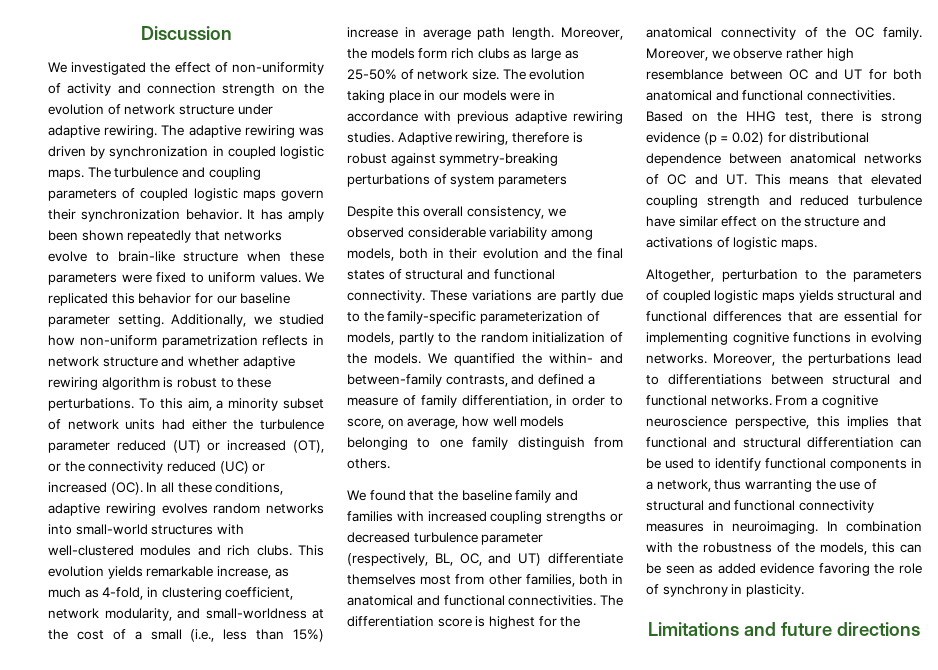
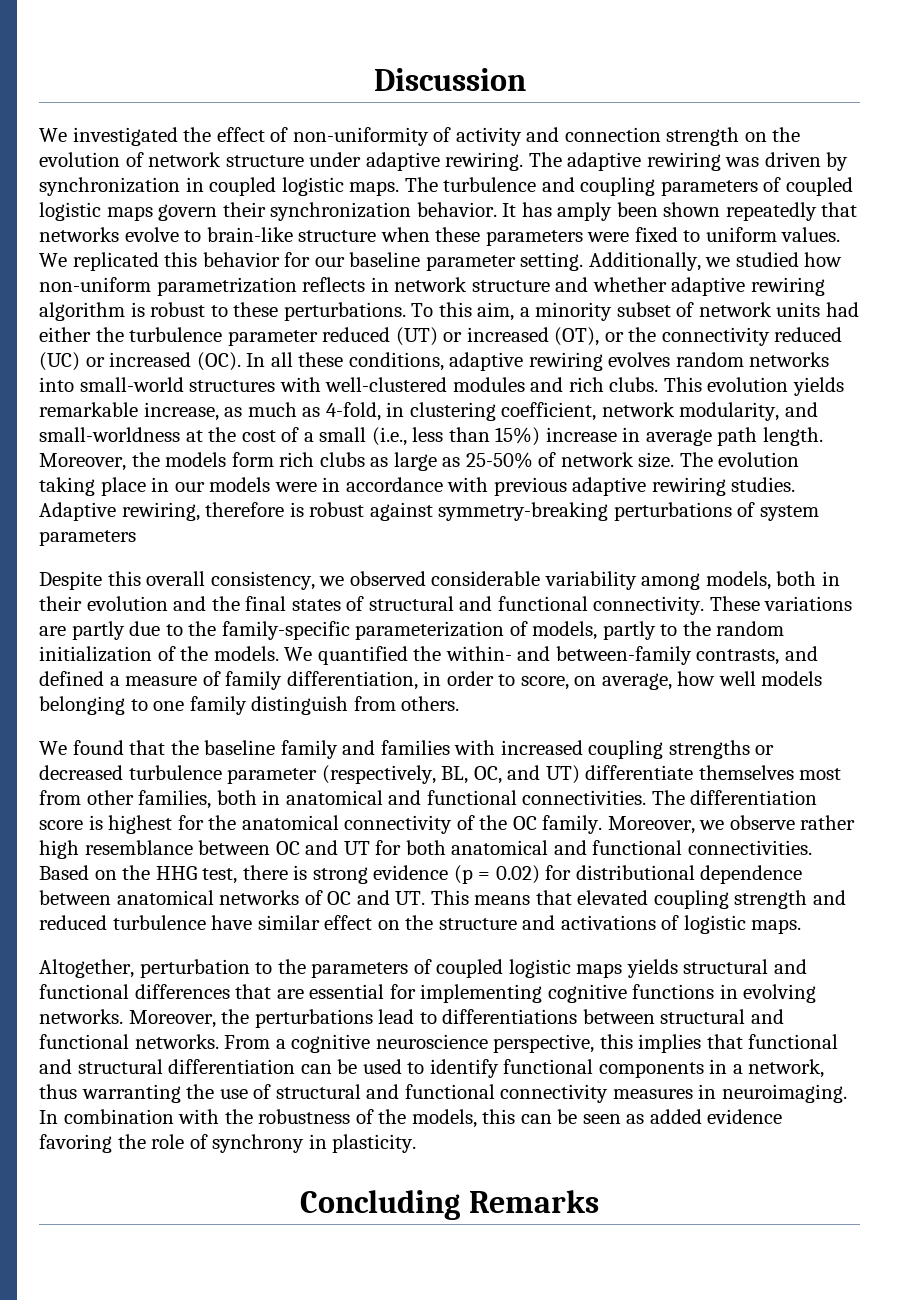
- Limitations and future directions
+ Concluding Remarks

